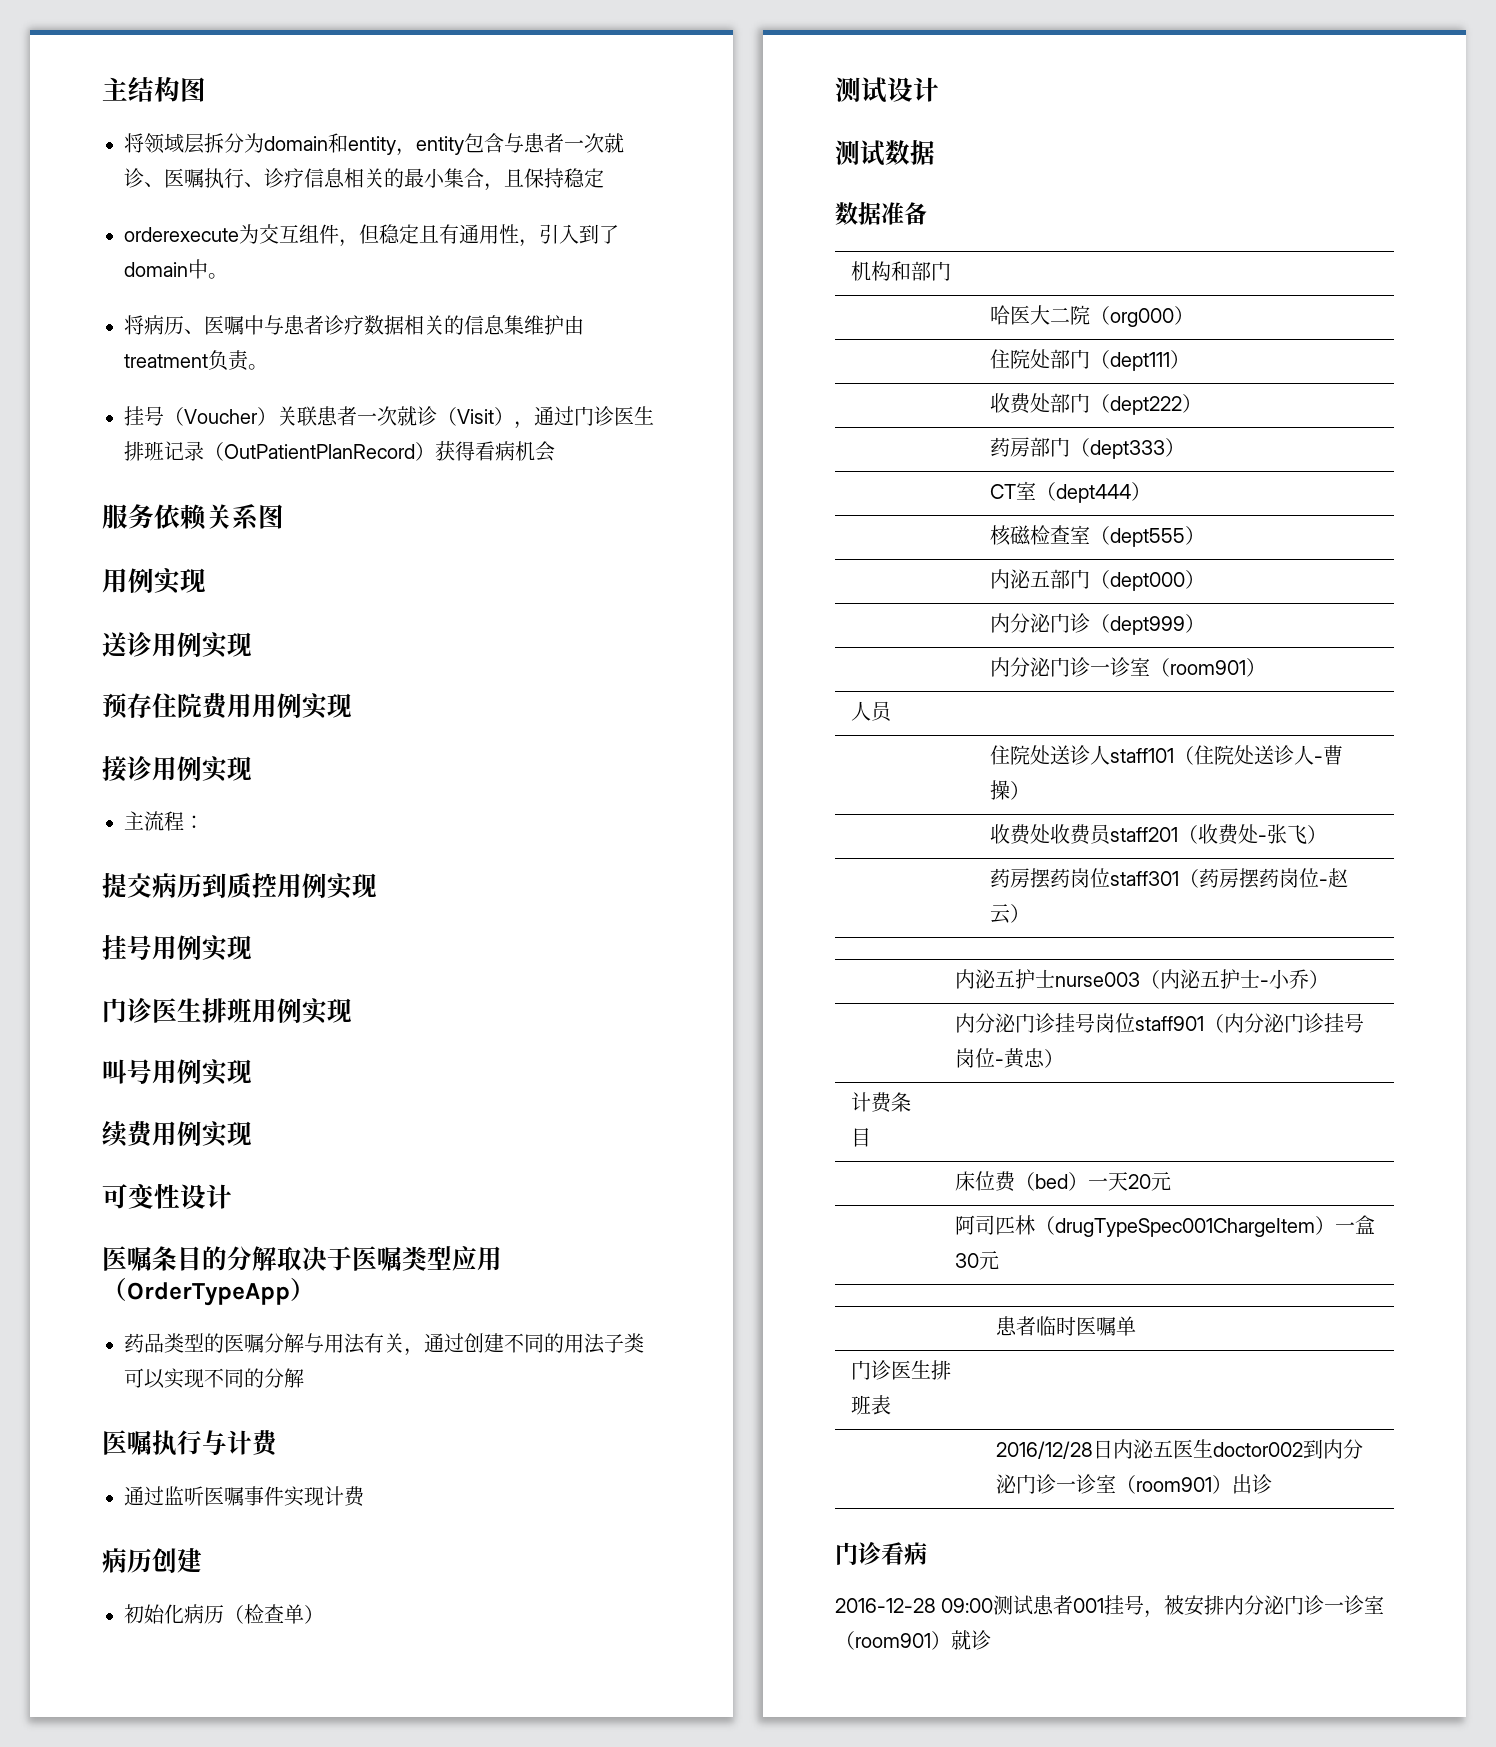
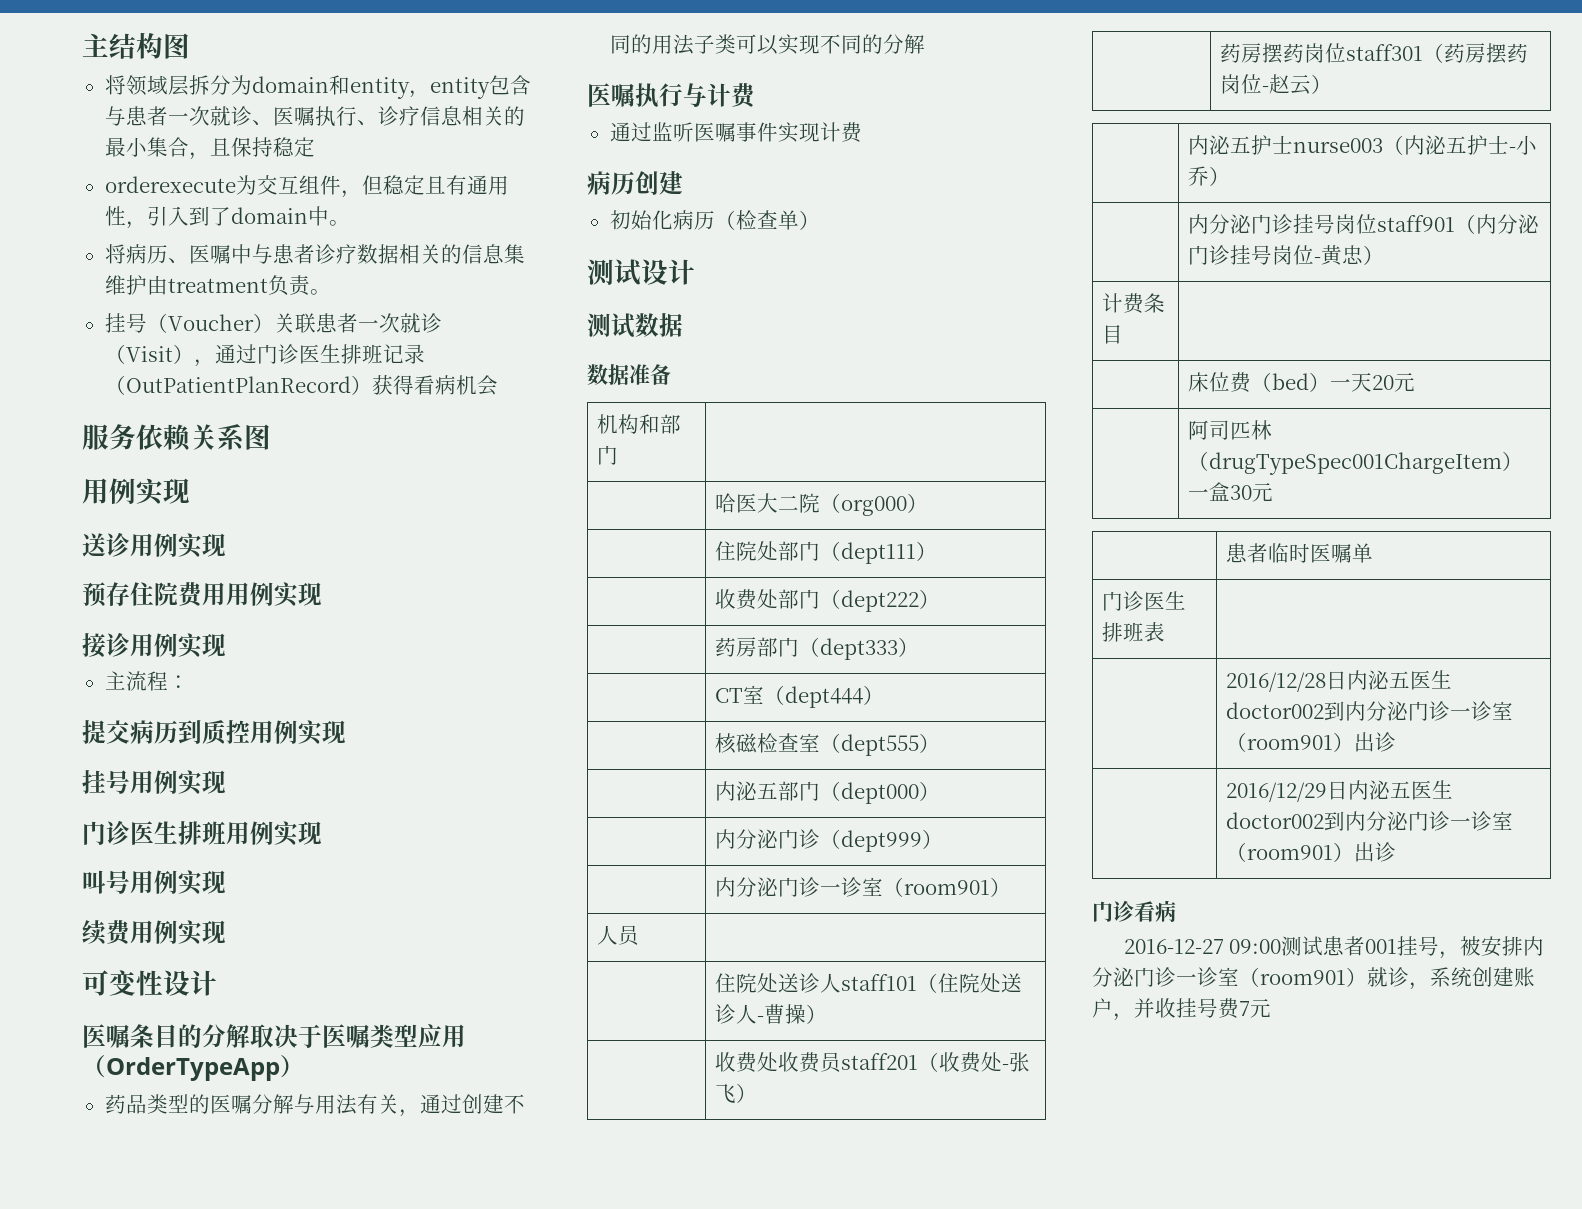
+ | 2016/12/29日内泌五医生doctor002到内分泌门诊一诊室（room901）出诊
- 2016-12-28 09:00测试患者001挂号，被安排内分泌门诊一诊室（room901）就诊
+ 2016-12-27 09:00测试患者001挂号，被安排内分泌门诊一诊室（room901）就诊，系统创建账户，并收挂号费7元

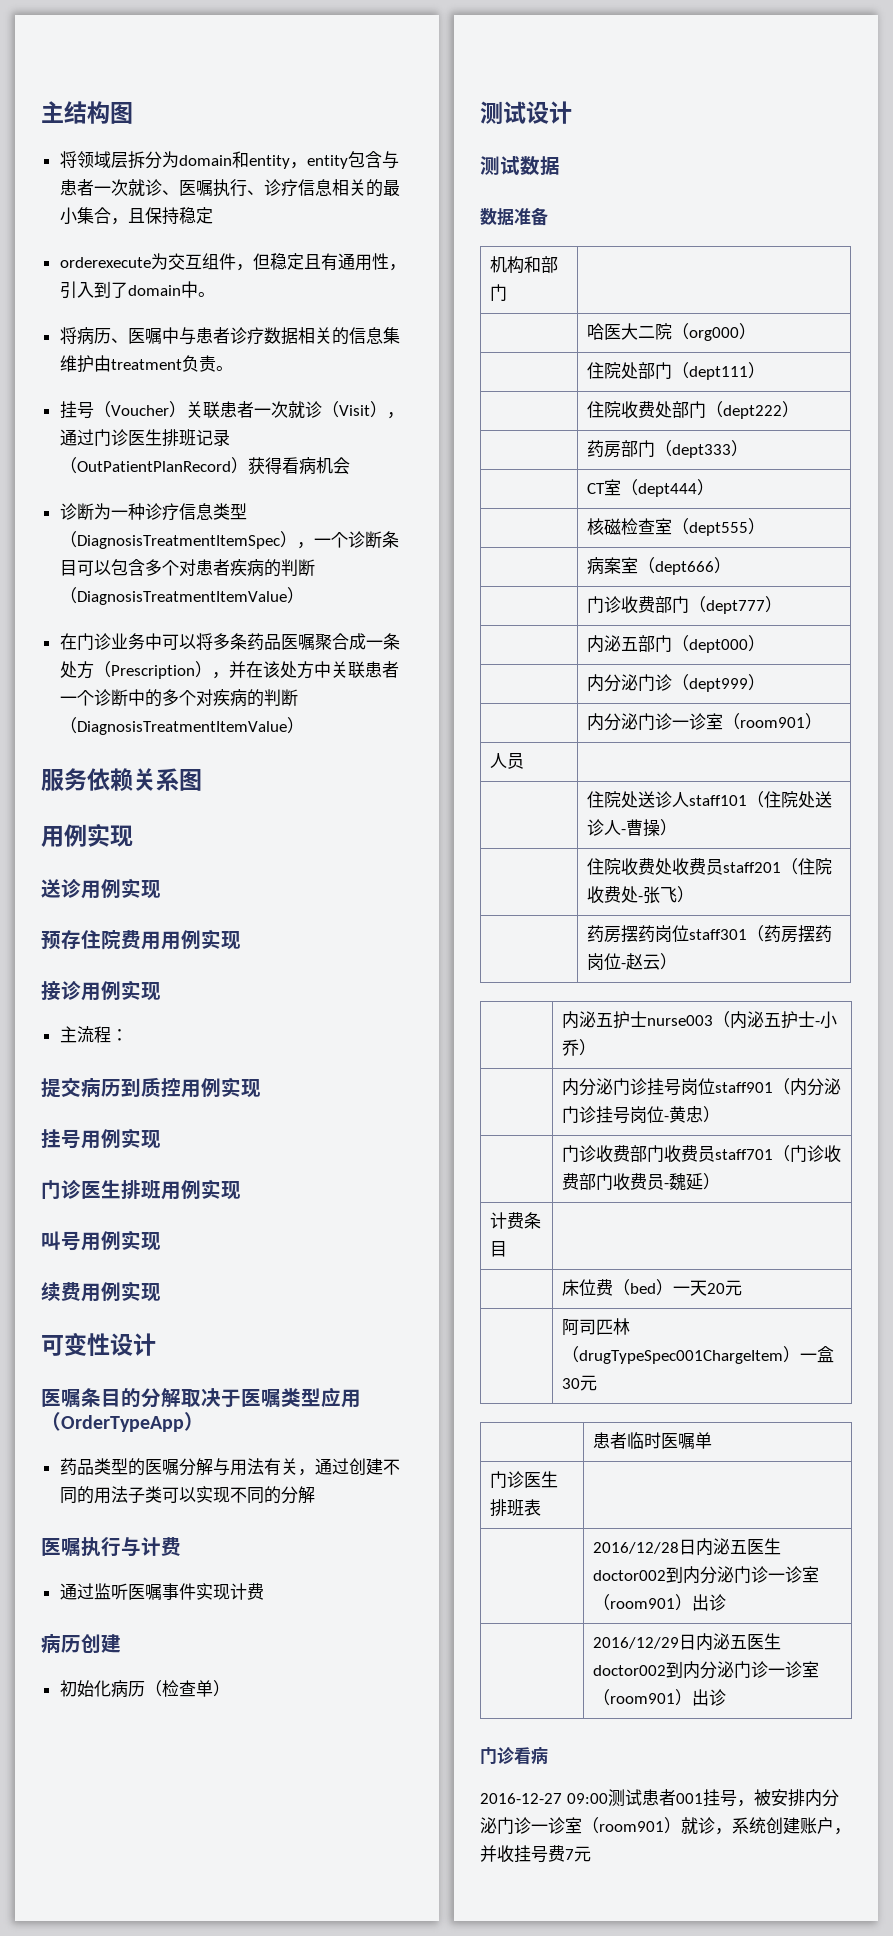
+ 诊断为一种诊疗信息类型（DiagnosisTreatmentItemSpec），一个诊断条目可以包含多个对患者疾病的判断（DiagnosisTreatmentItemValue）
+ 在门诊业务中可以将多条药品医嘱聚合成一条处方（Prescription），并在该处方中关联患者一个诊断中的多个对疾病的判断（DiagnosisTreatmentItemValue）
- | 收费处部门（dept222）
+ | 住院收费处部门（dept222）
+ | 病案室（dept666）
+ | 门诊收费部门（dept777）
- | 收费处收费员staff201（收费处-张飞）
+ | 住院收费处收费员staff201（住院收费处-张飞）
+ | 门诊收费部门收费员staff701（门诊收费部门收费员-魏延）

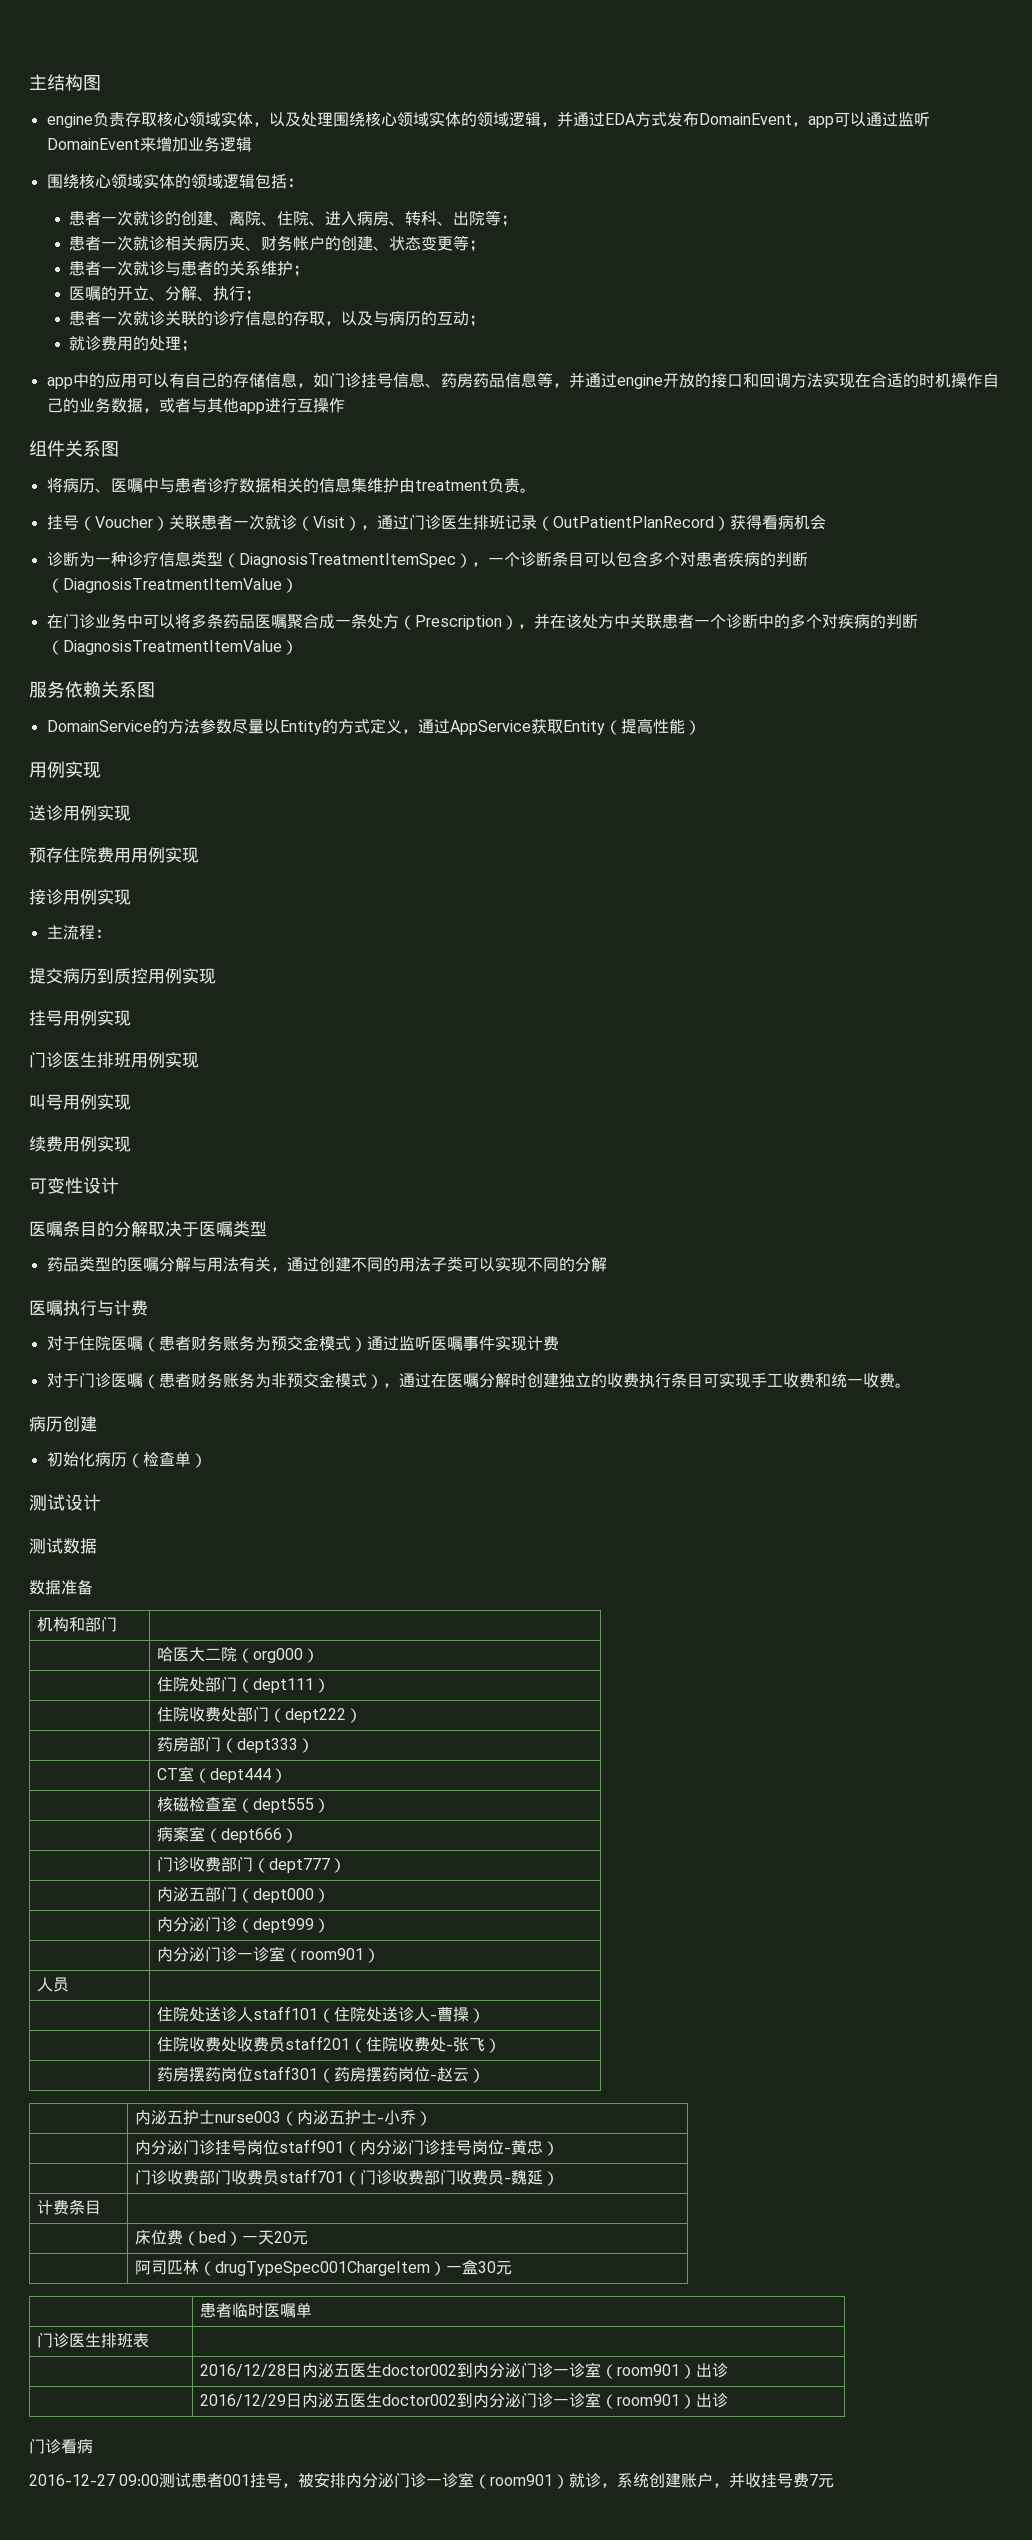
- 将领域层拆分为domain和entity，entity包含与患者一次就诊、医嘱执行、诊疗信息相关的最小集合，且保持稳定
- orderexecute为交互组件，但稳定且有通用性，引入到了domain中。
+ engine负责存取核心领域实体，以及处理围绕核心领域实体的领域逻辑，并通过EDA方式发布DomainEvent，app可以通过监听DomainEvent来增加业务逻辑
+ 围绕核心领域实体的领域逻辑包括：
+ 患者一次就诊的创建、离院、住院、进入病房、转科、出院等；
+ 患者一次就诊相关病历夹、财务帐户的创建、状态变更等；
+ 患者一次就诊与患者的关系维护；
+ 医嘱的开立、分解、执行；
+ 患者一次就诊关联的诊疗信息的存取，以及与病历的互动；
+ 就诊费用的处理；
+ app中的应用可以有自己的存储信息，如门诊挂号信息、药房药品信息等，并通过engine开放的接口和回调方法实现在合适的时机操作自己的业务数据，或者与其他app进行互操作
+ 组件关系图
+ DomainService的方法参数尽量以Entity的方式定义，通过AppService获取Entity（提高性能）
- 医嘱条目的分解取决于医嘱类型应用（OrderTypeApp）
+ 医嘱条目的分解取决于医嘱类型
- 通过监听医嘱事件实现计费
+ 对于住院医嘱（患者财务账务为预交金模式）通过监听医嘱事件实现计费
+ 对于门诊医嘱（患者财务账务为非预交金模式），通过在医嘱分解时创建独立的收费执行条目可实现手工收费和统一收费。

